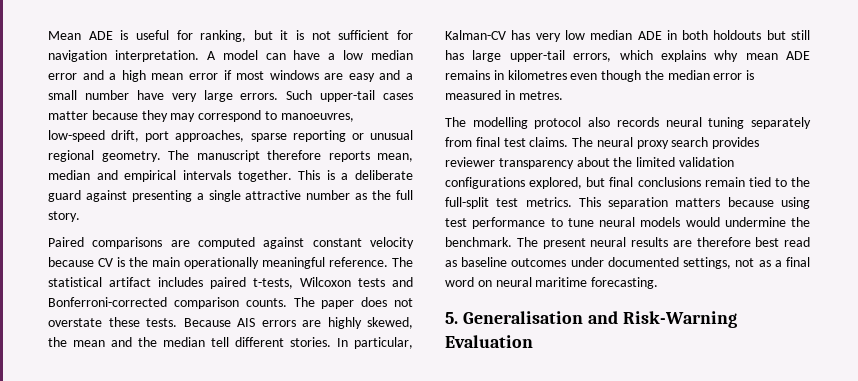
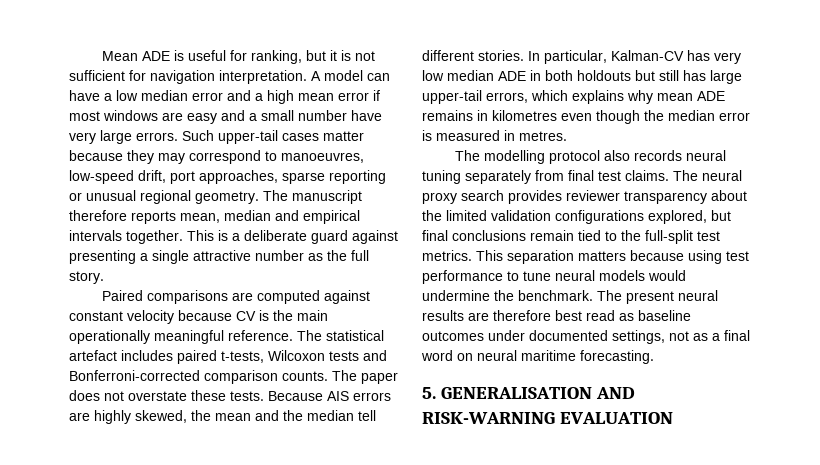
- The statistical artifact includes paired t-tests, Wilcoxon tests and Bonferroni-corrected comparison counts.
+ The statistical artefact includes paired t-tests, Wilcoxon tests and Bonferroni-corrected comparison counts.
- 5. Generalisation and Risk-Warning Evaluation
+ 5. GENERALISATION AND RISK-WARNING EVALUATION

